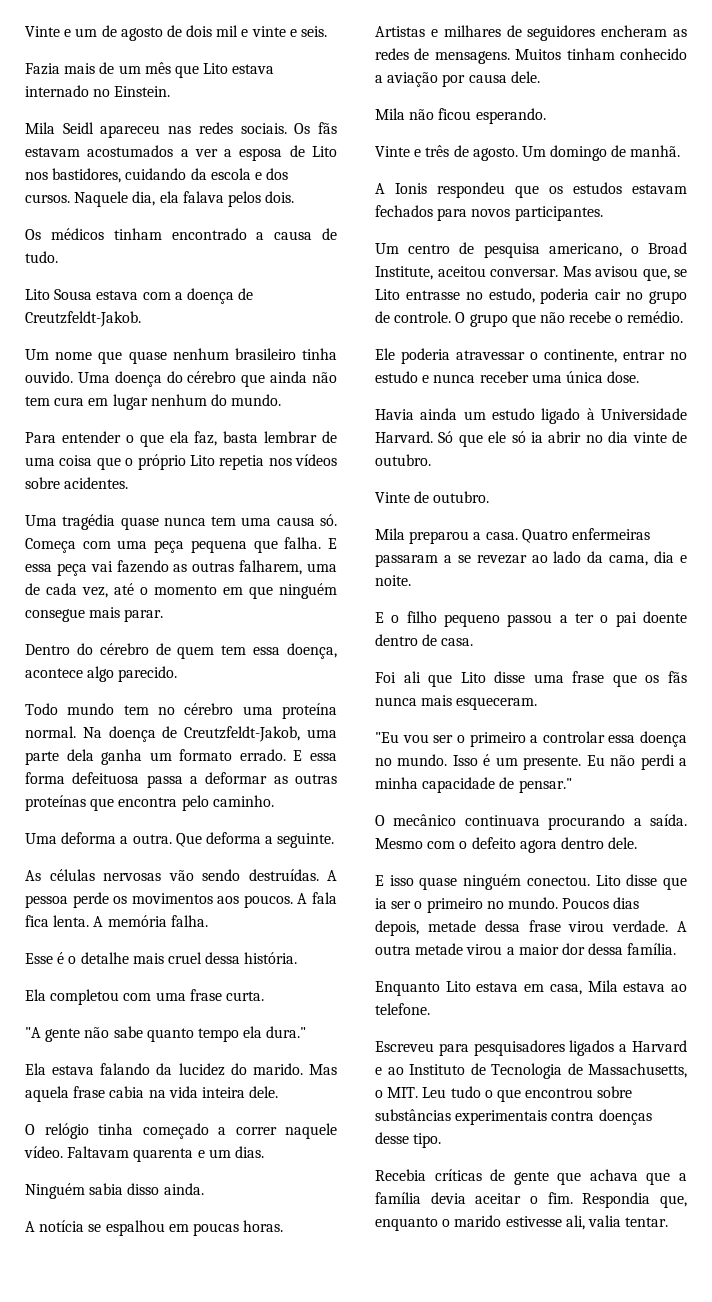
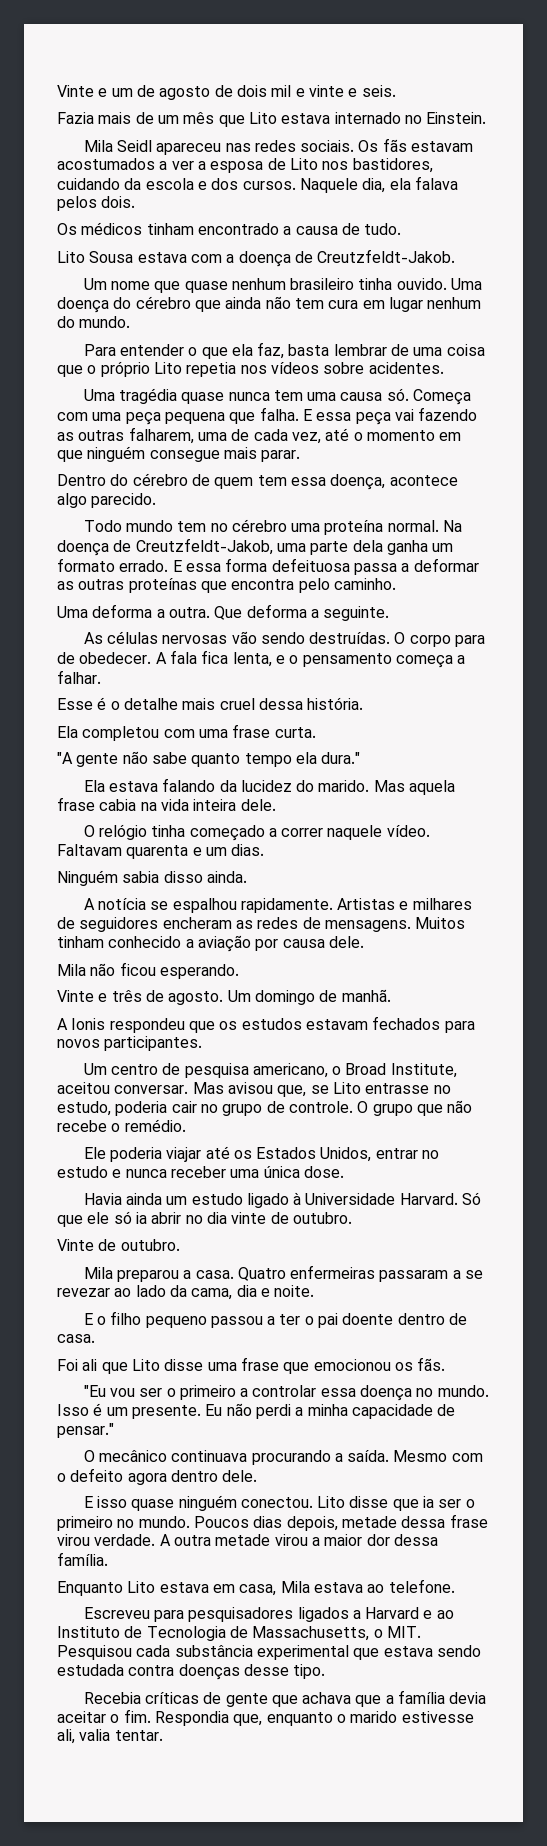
- A pessoa perde os movimentos aos poucos. A fala fica lenta. A memória falha.
+ O corpo para de obedecer. A fala fica lenta, e o pensamento começa a falhar.
- A notícia se espalhou em poucas horas.
+ A notícia se espalhou rapidamente.
- Ele poderia atravessar o continente, entrar no estudo e nunca receber uma única dose.
+ Ele poderia viajar até os Estados Unidos, entrar no estudo e nunca receber uma única dose.
- Foi ali que Lito disse uma frase que os fãs nunca mais esqueceram.
+ Foi ali que Lito disse uma frase que emocionou os fãs.
- Escreveu para pesquisadores ligados a Harvard e ao Instituto de Tecnologia de Massachusetts, o MIT. Leu tudo o que encontrou sobre substâncias experimentais contra doenças desse tipo.
+ Escreveu para pesquisadores ligados a Harvard e ao Instituto de Tecnologia de Massachusetts, o MIT. Pesquisou cada substância experimental que estava sendo estudada contra doenças desse tipo.

